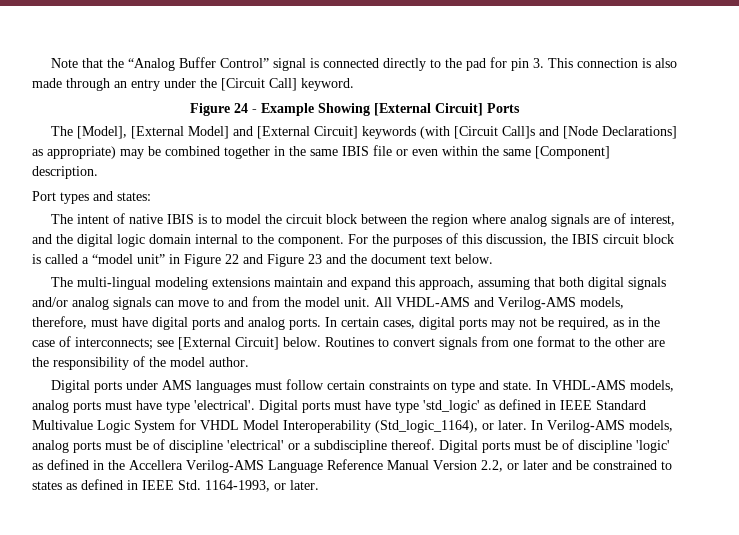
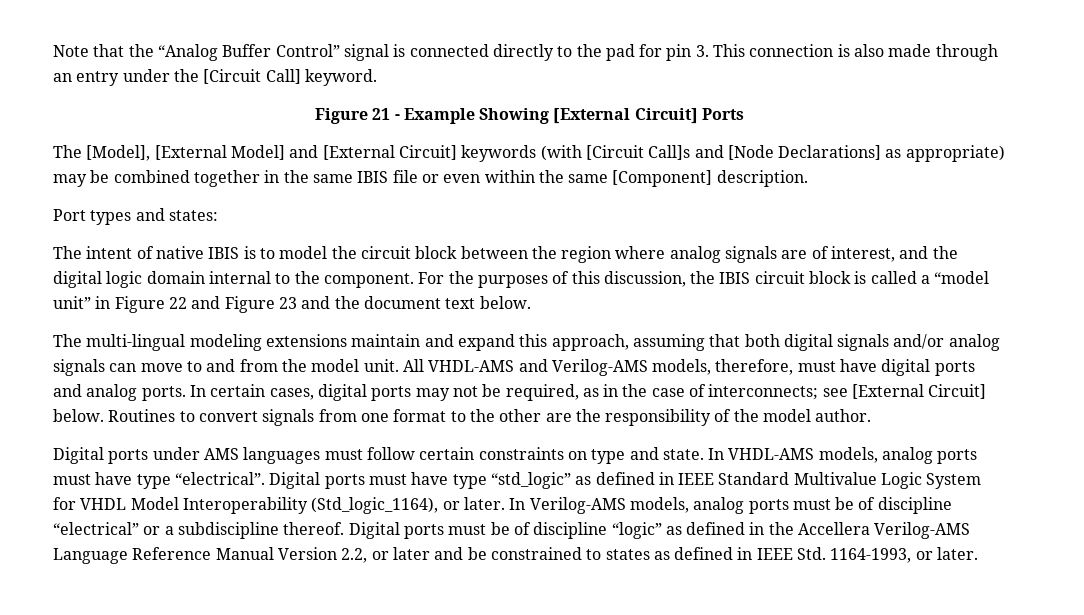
- Figure 24 - Example Showing [External Circuit] Ports
+ Figure 21 - Example Showing [External Circuit] Ports
- In VHDL-AMS models, analog ports must have type 'electrical'.
+ In VHDL-AMS models, analog ports must have type “electrical”.
- Digital ports must have type 'std_logic' as defined in IEEE Standard Multivalue Logic System for VHDL Model Interoperability (Std_logic_1164), or later.
+ Digital ports must have type “std_logic” as defined in IEEE Standard Multivalue Logic System for VHDL Model Interoperability (Std_logic_1164), or later.
- In Verilog-AMS models, analog ports must be of discipline 'electrical' or a subdiscipline thereof.
+ In Verilog-AMS models, analog ports must be of discipline “electrical” or a subdiscipline thereof.
- Digital ports must be of discipline 'logic' as defined in the Accellera Verilog-AMS Language Reference Manual Version 2.2, or later and be constrained to states as defined in IEEE Std. 1164-1993, or later.
+ Digital ports must be of discipline “logic” as defined in the Accellera Verilog-AMS Language Reference Manual Version 2.2, or later and be constrained to states as defined in IEEE Std. 1164-1993, or later.

